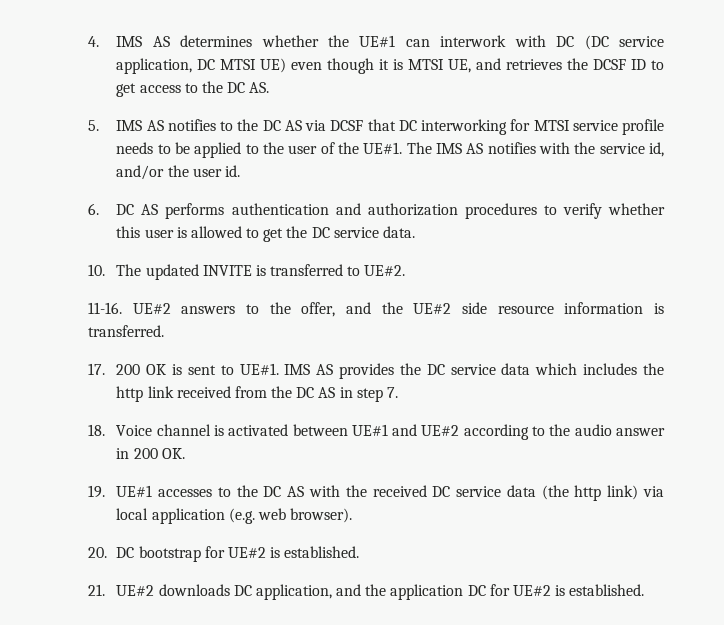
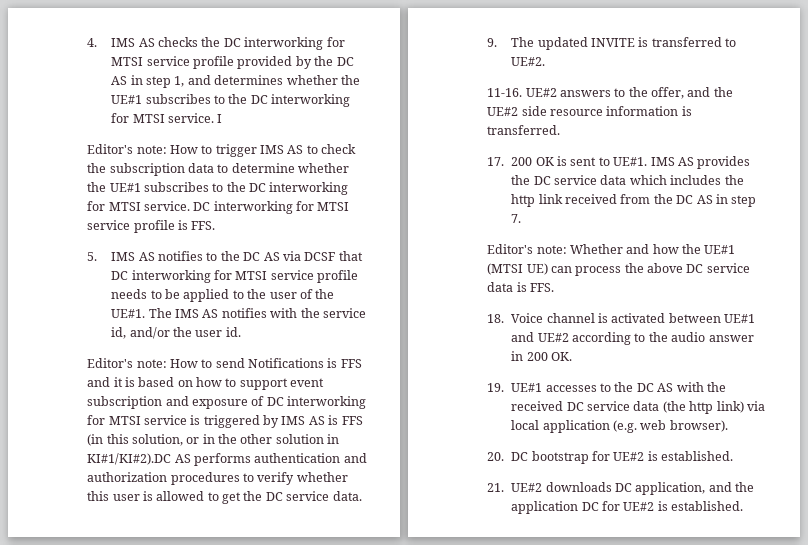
- 4. IMS AS determines whether the UE#1 can interwork with DC (DC service application, DC MTSI UE) even though it is MTSI UE, and retrieves the DCSF ID to get access to the DC AS.
+ 4. IMS AS checks the DC interworking for MTSI service profile provided by the DC AS in step 1, and determines whether the UE#1 subscribes to the DC interworking for MTSI service. I
+ Editor's note: How to trigger IMS AS to check the subscription data to determine whether the UE#1 subscribes to the DC interworking for MTSI service. DC interworking for MTSI service profile is FFS.
- 6. DC AS performs authentication and authorization procedures to verify whether this user is allowed to get the DC service data.
+ Editor's note: How to send Notifications is FFS and it is based on how to support event subscription and exposure of DC interworking for MTSI service is triggered by IMS AS is FFS (in this solution, or in the other solution in KI#1/KI#2).DC AS performs authentication and authorization procedures to verify whether this user is allowed to get the DC service data.
- 10. The updated INVITE is transferred to UE#2.
+ 9. The updated INVITE is transferred to UE#2.
+ Editor's note: Whether and how the UE#1 (MTSI UE) can process the above DC service data is FFS.

